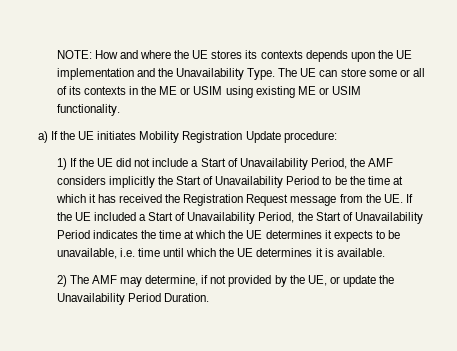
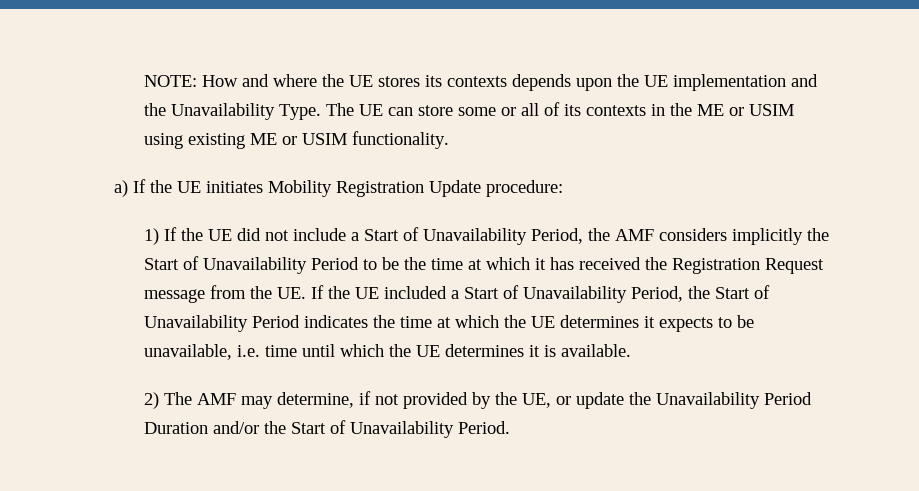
- 2) The AMF may determine, if not provided by the UE, or update the Unavailability Period Duration.
+ 2) The AMF may determine, if not provided by the UE, or update the Unavailability Period Duration and/or the Start of Unavailability Period.

